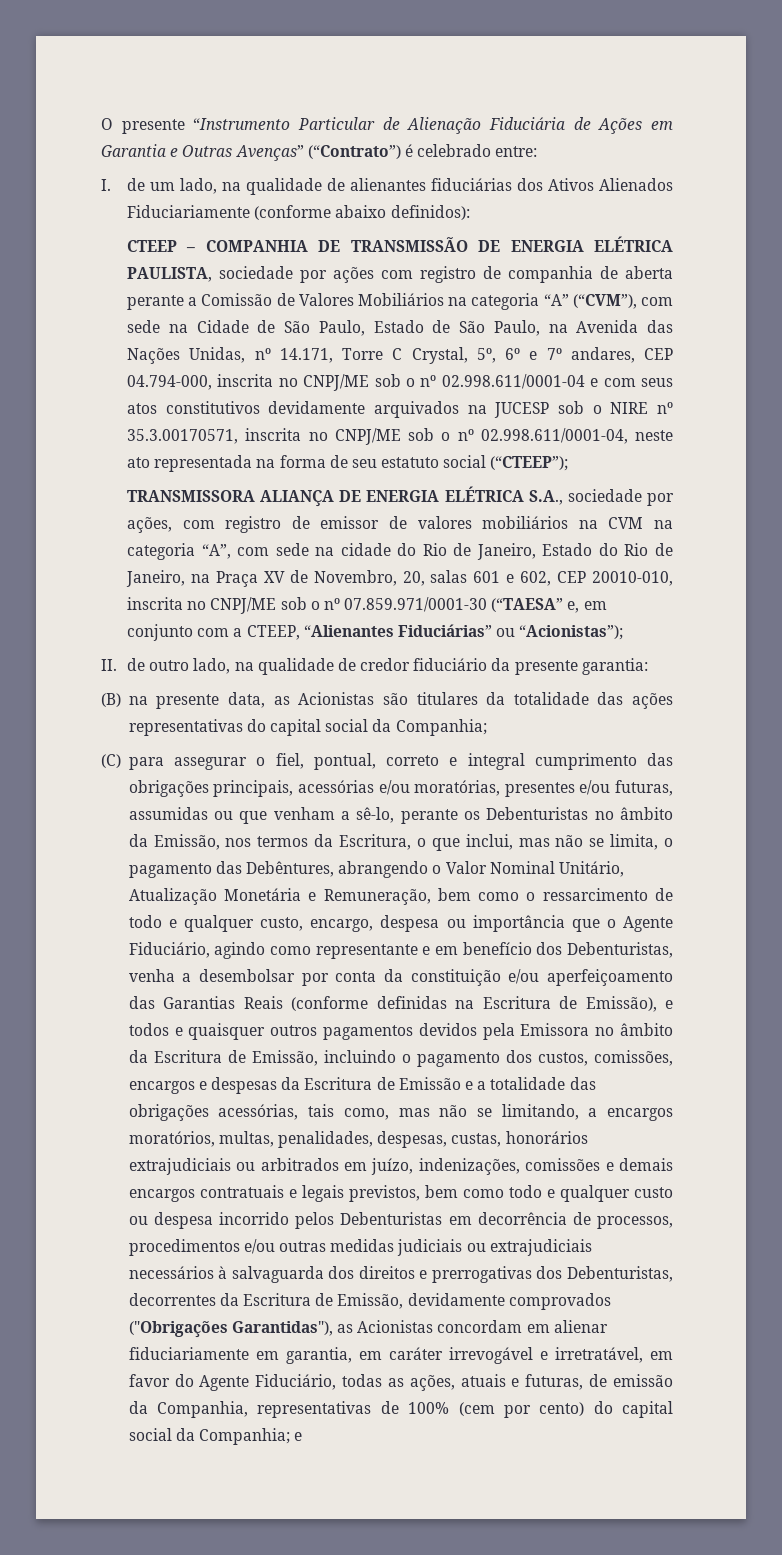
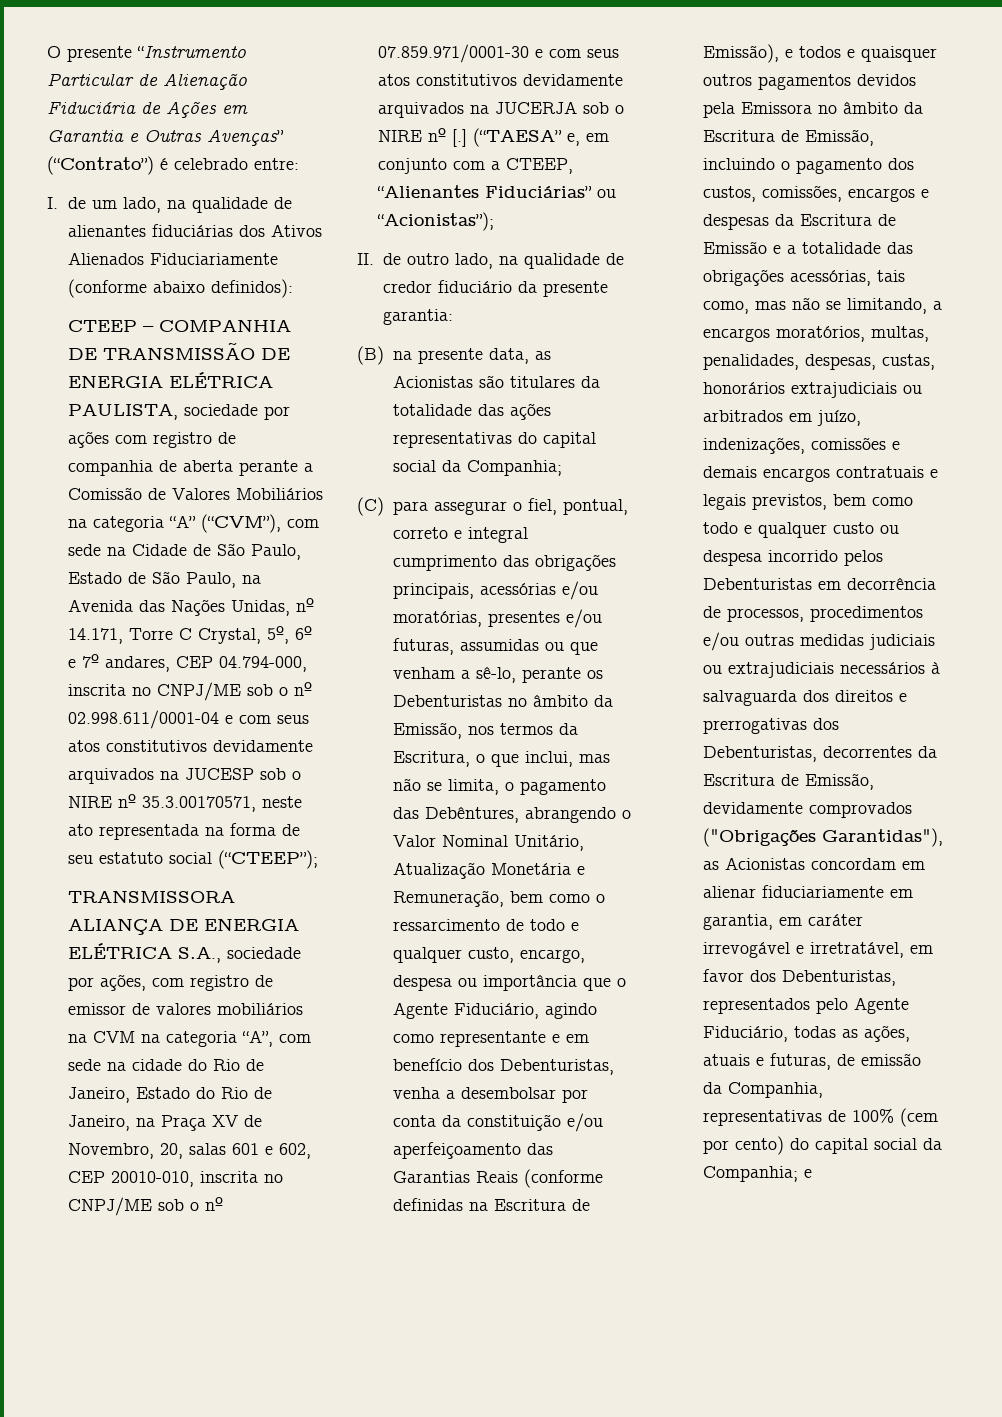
- CTEEP – COMPANHIA DE TRANSMISSÃO DE ENERGIA ELÉTRICA PAULISTA, sociedade por ações com registro de companhia de aberta perante a Comissão de Valores Mobiliários na categoria “A” (“CVM”), com sede na Cidade de São Paulo, Estado de São Paulo, na Avenida das Nações Unidas, nº 14.171, Torre C Crystal, 5º, 6º e 7º andares, CEP 04.794-000, inscrita no CNPJ/ME sob o nº 02.998.611/0001-04 e com seus atos constitutivos devidamente arquivados na JUCESP sob o NIRE nº 35.3.00170571, inscrita no CNPJ/ME sob o nº 02.998.611/0001-04, neste ato representada na forma de seu estatuto social (“CTEEP”);
+ CTEEP – COMPANHIA DE TRANSMISSÃO DE ENERGIA ELÉTRICA PAULISTA, sociedade por ações com registro de companhia de aberta perante a Comissão de Valores Mobiliários na categoria “A” (“CVM”), com sede na Cidade de São Paulo, Estado de São Paulo, na Avenida das Nações Unidas, nº 14.171, Torre C Crystal, 5º, 6º e 7º andares, CEP 04.794-000, inscrita no CNPJ/ME sob o nº 02.998.611/0001-04 e com seus atos constitutivos devidamente arquivados na JUCESP sob o NIRE nº 35.3.00170571, neste ato representada na forma de seu estatuto social (“CTEEP”);
- TRANSMISSORA ALIANÇA DE ENERGIA ELÉTRICA S.A., sociedade por ações, com registro de emissor de valores mobiliários na CVM na categoria “A”, com sede na cidade do Rio de Janeiro, Estado do Rio de Janeiro, na Praça XV de Novembro, 20, salas 601 e 602, CEP 20010-010, inscrita no CNPJ/ME sob o nº 07.859.971/0001-30 (“TAESA” e, em conjunto com a CTEEP, “Alienantes Fiduciárias” ou “Acionistas”);
+ TRANSMISSORA ALIANÇA DE ENERGIA ELÉTRICA S.A., sociedade por ações, com registro de emissor de valores mobiliários na CVM na categoria “A”, com sede na cidade do Rio de Janeiro, Estado do Rio de Janeiro, na Praça XV de Novembro, 20, salas 601 e 602, CEP 20010-010, inscrita no CNPJ/ME sob o nº 07.859.971/0001-30 e com seus atos constitutivos devidamente arquivados na JUCERJA sob o NIRE nº [.] (“TAESA” e, em conjunto com a CTEEP, “Alienantes Fiduciárias” ou “Acionistas”);
- (C) para assegurar o fiel, pontual, correto e integral cumprimento das obrigações principais, acessórias e/ou moratórias, presentes e/ou futuras, assumidas ou que venham a sê-lo, perante os Debenturistas no âmbito da Emissão, nos termos da Escritura, o que inclui, mas não se limita, o pagamento das Debêntures, abrangendo o Valor Nominal Unitário, Atualização Monetária e Remuneração, bem como o ressarcimento de todo e qualquer custo, encargo, despesa ou importância que o Agente Fiduciário, agindo como representante e em benefício dos Debenturistas, venha a desembolsar por conta da constituição e/ou aperfeiçoamento das Garantias Reais (conforme definidas na Escritura de Emissão), e todos e quaisquer outros pagamentos devidos pela Emissora no âmbito da Escritura de Emissão, incluindo o pagamento dos custos, comissões, encargos e despesas da Escritura de Emissão e a totalidade das obrigações acessórias, tais como, mas não se limitando, a encargos moratórios, multas, penalidades, despesas, custas, honorários extrajudiciais ou arbitrados em juízo, indenizações, comissões e demais encargos contratuais e legais previstos, bem como todo e qualquer custo ou despesa incorrido pelos Debenturistas em decorrência de processos, procedimentos e/ou outras medidas judiciais ou extrajudiciais necessários à salvaguarda dos direitos e prerrogativas dos Debenturistas, decorrentes da Escritura de Emissão, devidamente comprovados ("Obrigações Garantidas"), as Acionistas concordam em alienar fiduciariamente em garantia, em caráter irrevogável e irretratável, em favor do Agente Fiduciário, todas as ações, atuais e futuras, de emissão da Companhia, representativas de 100% (cem por cento) do capital social da Companhia;
+ (C) para assegurar o fiel, pontual, correto e integral cumprimento das obrigações principais, acessórias e/ou moratórias, presentes e/ou futuras, assumidas ou que venham a sê-lo, perante os Debenturistas no âmbito da Emissão, nos termos da Escritura, o que inclui, mas não se limita, o pagamento das Debêntures, abrangendo o Valor Nominal Unitário, Atualização Monetária e Remuneração, bem como o ressarcimento de todo e qualquer custo, encargo, despesa ou importância que o Agente Fiduciário, agindo como representante e em benefício dos Debenturistas, venha a desembolsar por conta da constituição e/ou aperfeiçoamento das Garantias Reais (conforme definidas na Escritura de Emissão), e todos e quaisquer outros pagamentos devidos pela Emissora no âmbito da Escritura de Emissão, incluindo o pagamento dos custos, comissões, encargos e despesas da Escritura de Emissão e a totalidade das obrigações acessórias, tais como, mas não se limitando, a encargos moratórios, multas, penalidades, despesas, custas, honorários extrajudiciais ou arbitrados em juízo, indenizações, comissões e demais encargos contratuais e legais previstos, bem como todo e qualquer custo ou despesa incorrido pelos Debenturistas em decorrência de processos, procedimentos e/ou outras medidas judiciais ou extrajudiciais necessários à salvaguarda dos direitos e prerrogativas dos Debenturistas, decorrentes da Escritura de Emissão, devidamente comprovados ("Obrigações Garantidas"), as Acionistas concordam em alienar fiduciariamente em garantia, em caráter irrevogável e irretratável, em favor dos Debenturistas, representados pelo Agente Fiduciário, todas as ações, atuais e futuras, de emissão da Companhia, representativas de 100% (cem por cento) do capital social da Companhia;

